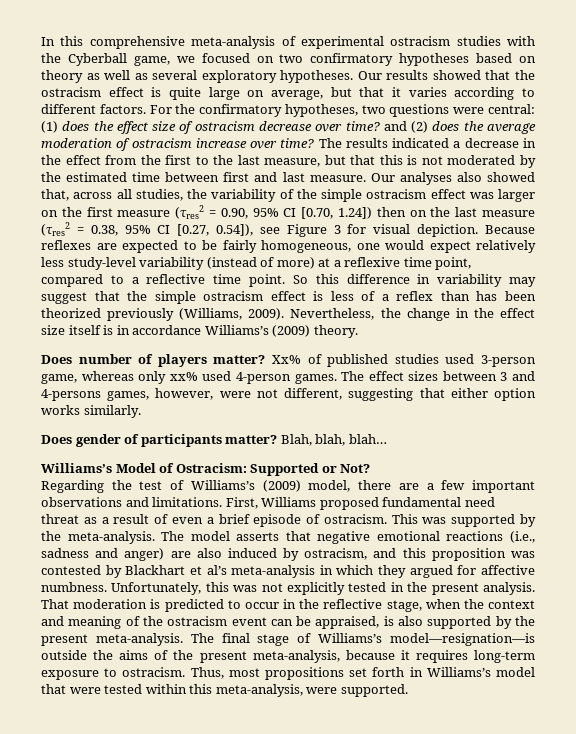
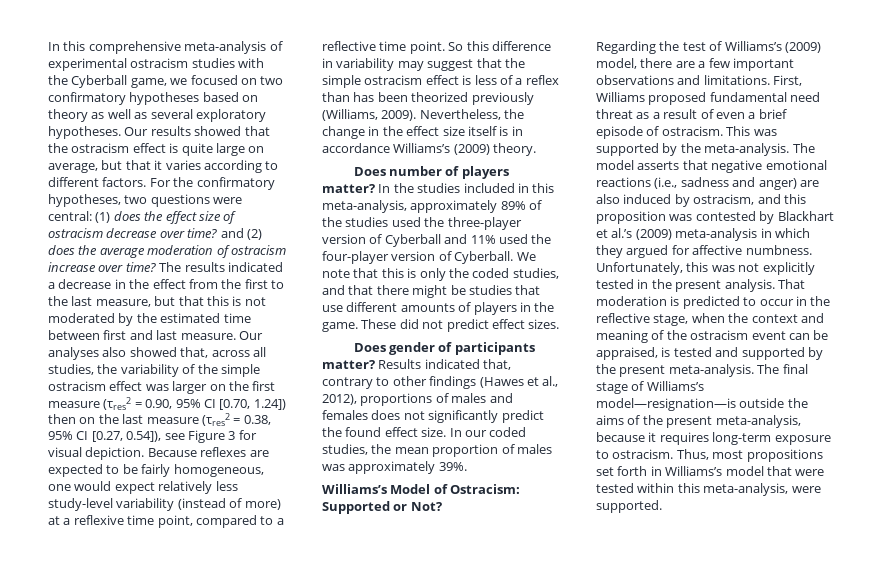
- Xx% of published studies used 3-person game, whereas only xx% used 4-person games. The effect sizes between 3 and 4-persons games, however, were not different, suggesting that either option works similarly.
+ In the studies included in this meta-analysis, approximately 89% of the studies used the three-player version of Cyberball and 11% used the four-player version of Cyberball. We note that this is only the coded studies, and that there might be studies that use different amounts of players in the game. These did not predict effect sizes.
- Blah, blah, blah…
+ Results indicated that, contrary to other findings (Hawes et al., 2012), proportions of males and females does not significantly predict the found effect size. In our coded studies, the mean proportion of males was approximately 39%.
- The model asserts that negative emotional reactions (i.e., sadness and anger) are also induced by ostracism, and this proposition was contested by Blackhart et al’s meta-analysis in which they argued for affective numbness.
+ The model asserts that negative emotional reactions (i.e., sadness and anger) are also induced by ostracism, and this proposition was contested by Blackhart et al.’s (2009) meta-analysis in which they argued for affective numbness.
- That moderation is predicted to occur in the reflective stage, when the context and meaning of the ostracism event can be appraised, is also supported by the present meta-analysis.
+ That moderation is predicted to occur in the reflective stage, when the context and meaning of the ostracism event can be appraised, is tested and supported by the present meta-analysis.

